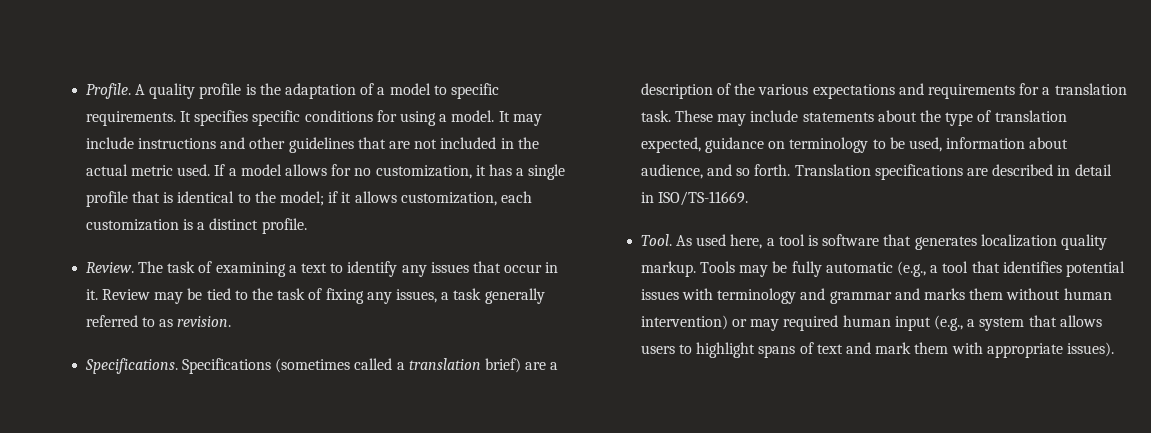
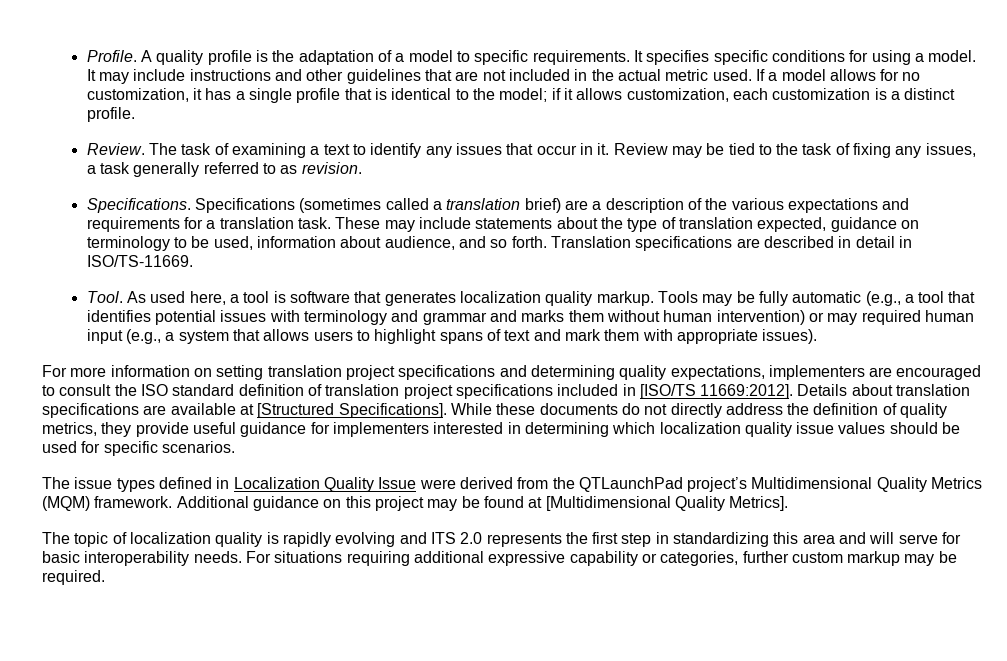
+ For more information on setting translation project specifications and determining quality expectations, implementers are encouraged to consult the ISO standard definition of translation project specifications included in [ISO/TS 11669:2012]. Details about translation specifications are available at [Structured Specifications]. While these documents do not directly address the definition of quality metrics, they provide useful guidance for implementers interested in determining which localization quality issue values should be used for specific scenarios.
+ The issue types defined in Localization Quality Issue were derived from the QTLaunchPad project’s Multidimensional Quality Metrics (MQM) framework. Additional guidance on this project may be found at [Multidimensional Quality Metrics].
+ The topic of localization quality is rapidly evolving and ITS 2.0 represents the first step in standardizing this area and will serve for basic interoperability needs. For situations requiring additional expressive capability or categories, further custom markup may be required.

